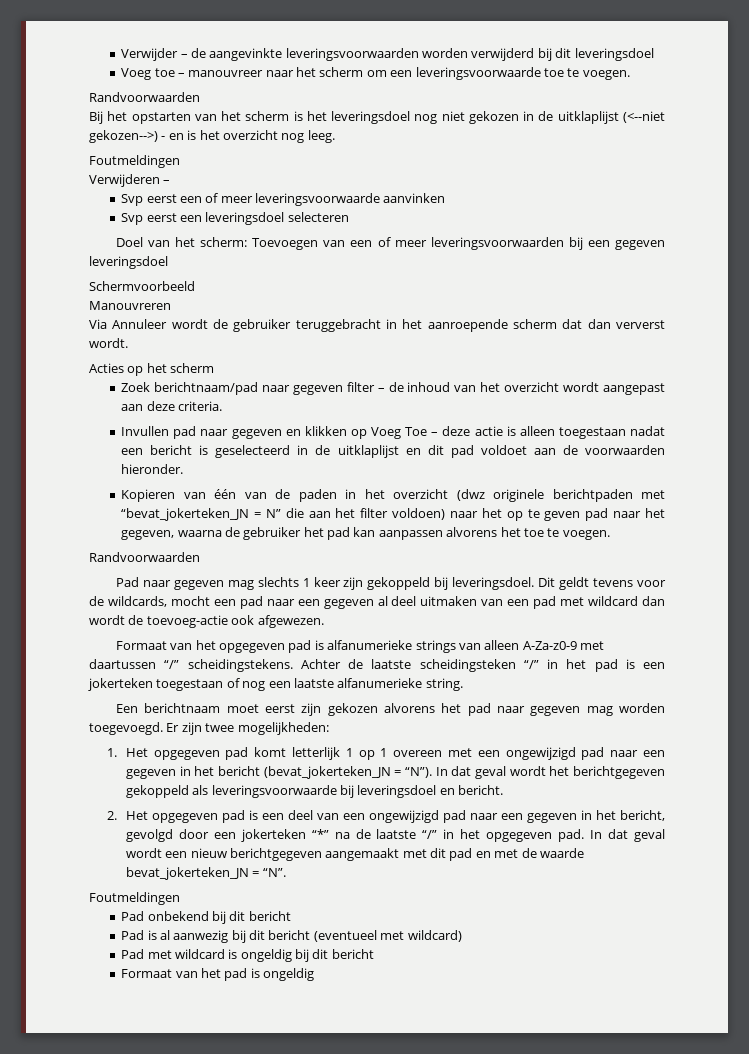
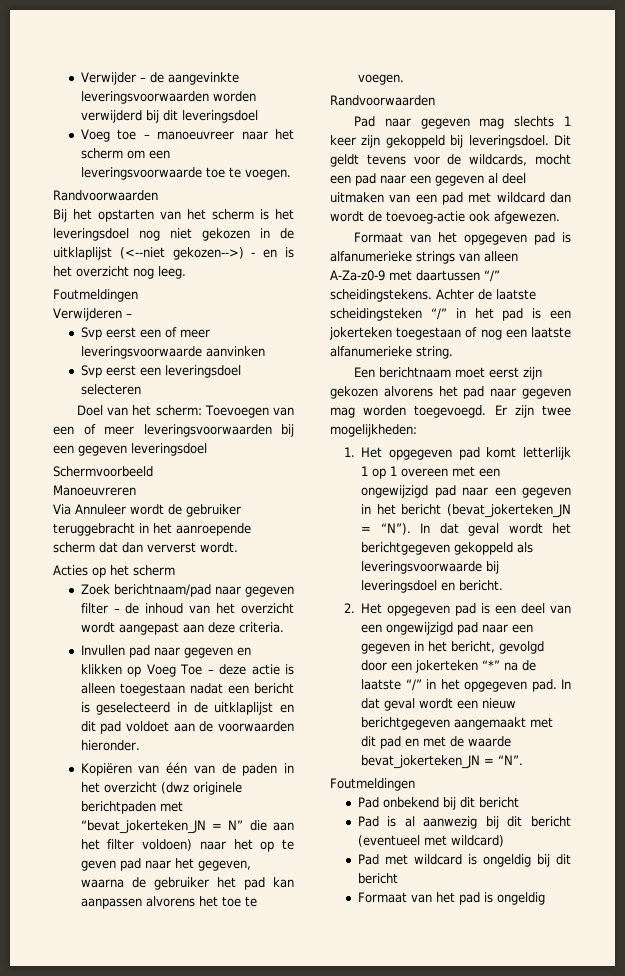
- Voeg toe – manouvreer naar het scherm om een leveringsvoorwaarde toe te voegen.
+ Voeg toe – manoeuvreer naar het scherm om een leveringsvoorwaarde toe te voegen.
- Manouvreren
+ Manoeuvreren
- Kopieren van één van de paden in het overzicht (dwz originele berichtpaden met “bevat_jokerteken_JN = N” die aan het filter voldoen) naar het op te geven pad naar het gegeven, waarna de gebruiker het pad kan aanpassen alvorens het toe te voegen.
+ Kopiëren van één van de paden in het overzicht (dwz originele berichtpaden met “bevat_jokerteken_JN = N” die aan het filter voldoen) naar het op te geven pad naar het gegeven, waarna de gebruiker het pad kan aanpassen alvorens het toe te voegen.

